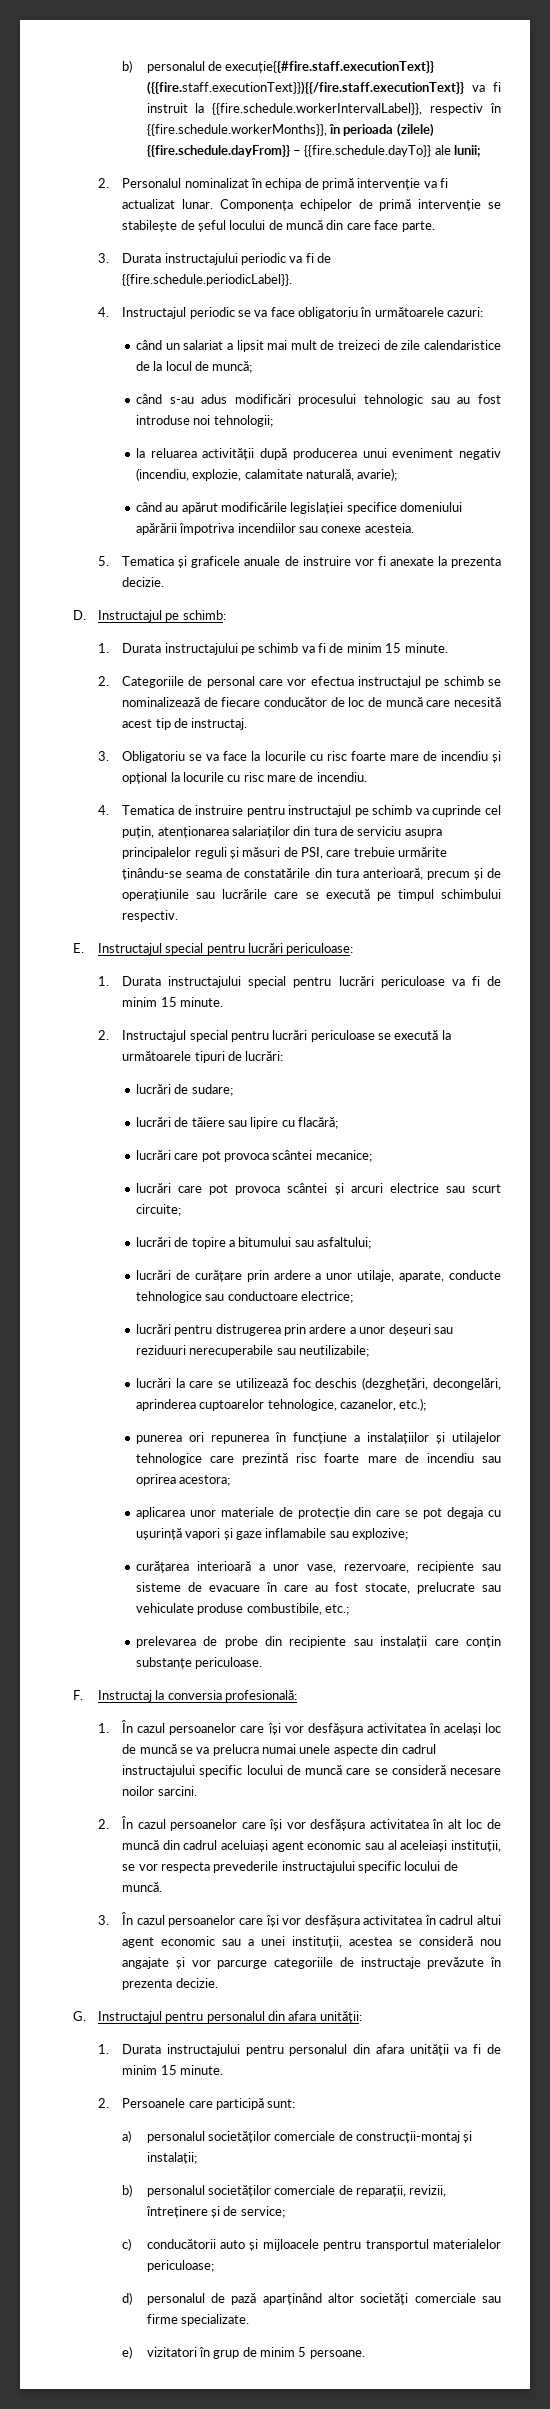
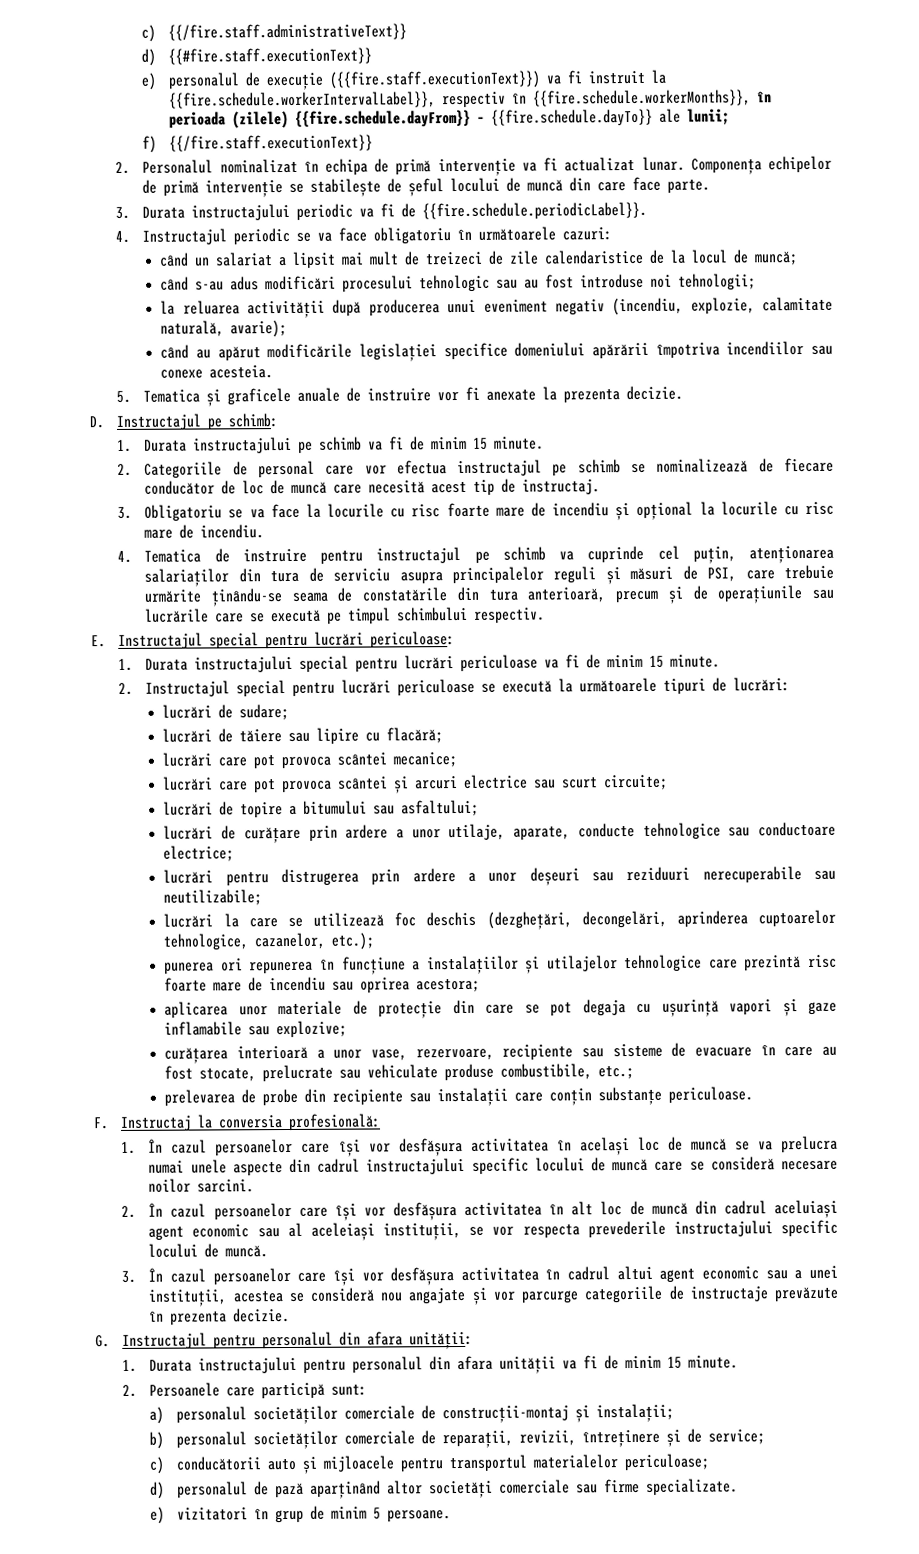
- b) personalul de execuție{{#fire.staff.executionText}} ({{fire.staff.executionText}}){{/fire.staff.executionText}} va fi instruit la {{fire.schedule.workerIntervalLabel}}, respectiv în {{fire.schedule.workerMonths}}, în perioada (zilele) {{fire.schedule.dayFrom}} – {{fire.schedule.dayTo}} ale lunii;
+ c) {{/fire.staff.administrativeText}}
+ d) {{#fire.staff.executionText}}
+ e) personalul de execuție ({{fire.staff.executionText}}) va fi instruit la {{fire.schedule.workerIntervalLabel}}, respectiv în {{fire.schedule.workerMonths}}, în perioada (zilele) {{fire.schedule.dayFrom}} – {{fire.schedule.dayTo}} ale lunii;
+ f) {{/fire.staff.executionText}}

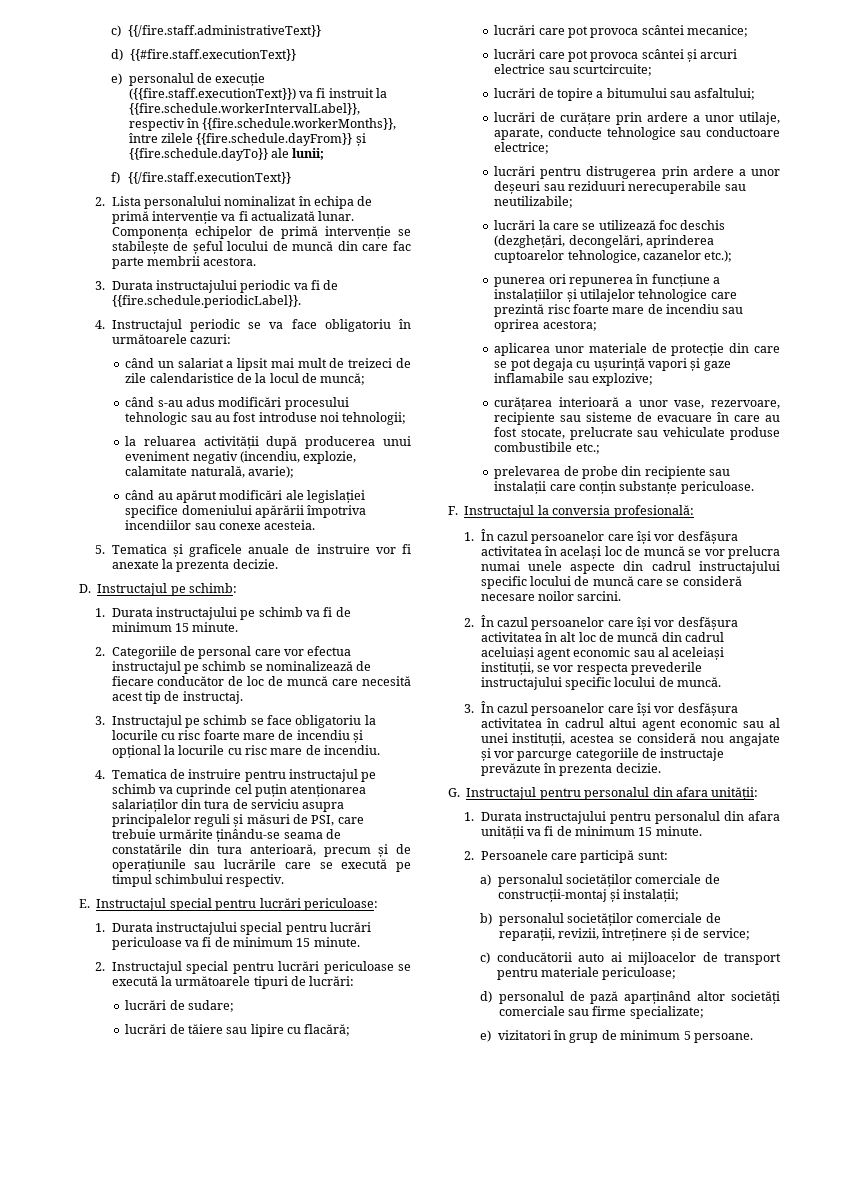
- e) personalul de execuție ({{fire.staff.executionText}}) va fi instruit la {{fire.schedule.workerIntervalLabel}}, respectiv în {{fire.schedule.workerMonths}}, în perioada (zilele) {{fire.schedule.dayFrom}} – {{fire.schedule.dayTo}} ale lunii;
+ e) personalul de execuție ({{fire.staff.executionText}}) va fi instruit la {{fire.schedule.workerIntervalLabel}}, respectiv în {{fire.schedule.workerMonths}}, între zilele {{fire.schedule.dayFrom}} și {{fire.schedule.dayTo}} ale lunii;
- 2. Personalul nominalizat în echipa de primă intervenție va fi actualizat lunar.
+ 2. Lista personalului nominalizat în echipa de primă intervenție va fi actualizată lunar.
- Componența echipelor de primă intervenție se stabilește de șeful locului de muncă din care face parte.
+ Componența echipelor de primă intervenție se stabilește de șeful locului de muncă din care fac parte membrii acestora.
- când au apărut modificările legislației specifice domeniului apărării împotriva incendiilor sau conexe acesteia.
+ când au apărut modificări ale legislației specifice domeniului apărării împotriva incendiilor sau conexe acesteia.
- 1. Durata instructajului pe schimb va fi de minim 15 minute.
+ 1. Durata instructajului pe schimb va fi de minimum 15 minute.
- 3. Obligatoriu se va face la locurile cu risc foarte mare de incendiu și opțional la locurile cu risc mare de incendiu.
+ 3. Instructajul pe schimb se face obligatoriu la locurile cu risc foarte mare de incendiu și opțional la locurile cu risc mare de incendiu.
- 4. Tematica de instruire pentru instructajul pe schimb va cuprinde cel puțin, atenționarea salariaților din tura de serviciu asupra principalelor reguli și măsuri de PSI, care trebuie urmărite ținându-se seama de constatările din tura anterioară, precum și de operațiunile sau lucrările care se execută pe timpul schimbului respectiv.
+ 4. Tematica de instruire pentru instructajul pe schimb va cuprinde cel puțin atenționarea salariaților din tura de serviciu asupra principalelor reguli și măsuri de PSI, care trebuie urmărite ținându-se seama de constatările din tura anterioară, precum și de operațiunile sau lucrările care se execută pe timpul schimbului respectiv.
- 1. Durata instructajului special pentru lucrări periculoase va fi de minim 15 minute.
+ 1. Durata instructajului special pentru lucrări periculoase va fi de minimum 15 minute.
- lucrări care pot provoca scântei și arcuri electrice sau scurt circuite;
+ lucrări care pot provoca scântei și arcuri electrice sau scurtcircuite;
- lucrări la care se utilizează foc deschis (dezghețări, decongelări, aprinderea cuptoarelor tehnologice, cazanelor, etc.);
+ lucrări la care se utilizează foc deschis (dezghețări, decongelări, aprinderea cuptoarelor tehnologice, cazanelor etc.);
- curățarea interioară a unor vase, rezervoare, recipiente sau sisteme de evacuare în care au fost stocate, prelucrate sau vehiculate produse combustibile, etc.;
+ curățarea interioară a unor vase, rezervoare, recipiente sau sisteme de evacuare în care au fost stocate, prelucrate sau vehiculate produse combustibile etc.;
- F. Instructaj la conversia profesională:
+ F. Instructajul la conversia profesională:
- 1. În cazul persoanelor care își vor desfășura activitatea în același loc de muncă se va prelucra numai unele aspecte din cadrul instructajului specific locului de muncă care se consideră necesare noilor sarcini.
+ 1. În cazul persoanelor care își vor desfășura activitatea în același loc de muncă se vor prelucra numai unele aspecte din cadrul instructajului specific locului de muncă care se consideră necesare noilor sarcini.
- 3. În cazul persoanelor care își vor desfășura activitatea în cadrul altui agent economic sau a unei instituții, acestea se consideră nou angajate și vor parcurge categoriile de instructaje prevăzute în prezenta decizie.
+ 3. În cazul persoanelor care își vor desfășura activitatea în cadrul altui agent economic sau al unei instituții, acestea se consideră nou angajate și vor parcurge categoriile de instructaje prevăzute în prezenta decizie.
- 1. Durata instructajului pentru personalul din afara unității va fi de minim 15 minute.
+ 1. Durata instructajului pentru personalul din afara unității va fi de minimum 15 minute.
- c) conducătorii auto și mijloacele pentru transportul materialelor periculoase;
+ c) conducătorii auto ai mijloacelor de transport pentru materiale periculoase;
- d) personalul de pază aparținând altor societăți comerciale sau firme specializate.
+ d) personalul de pază aparținând altor societăți comerciale sau firme specializate;
- e) vizitatori în grup de minim 5 persoane.
+ e) vizitatori în grup de minimum 5 persoane.

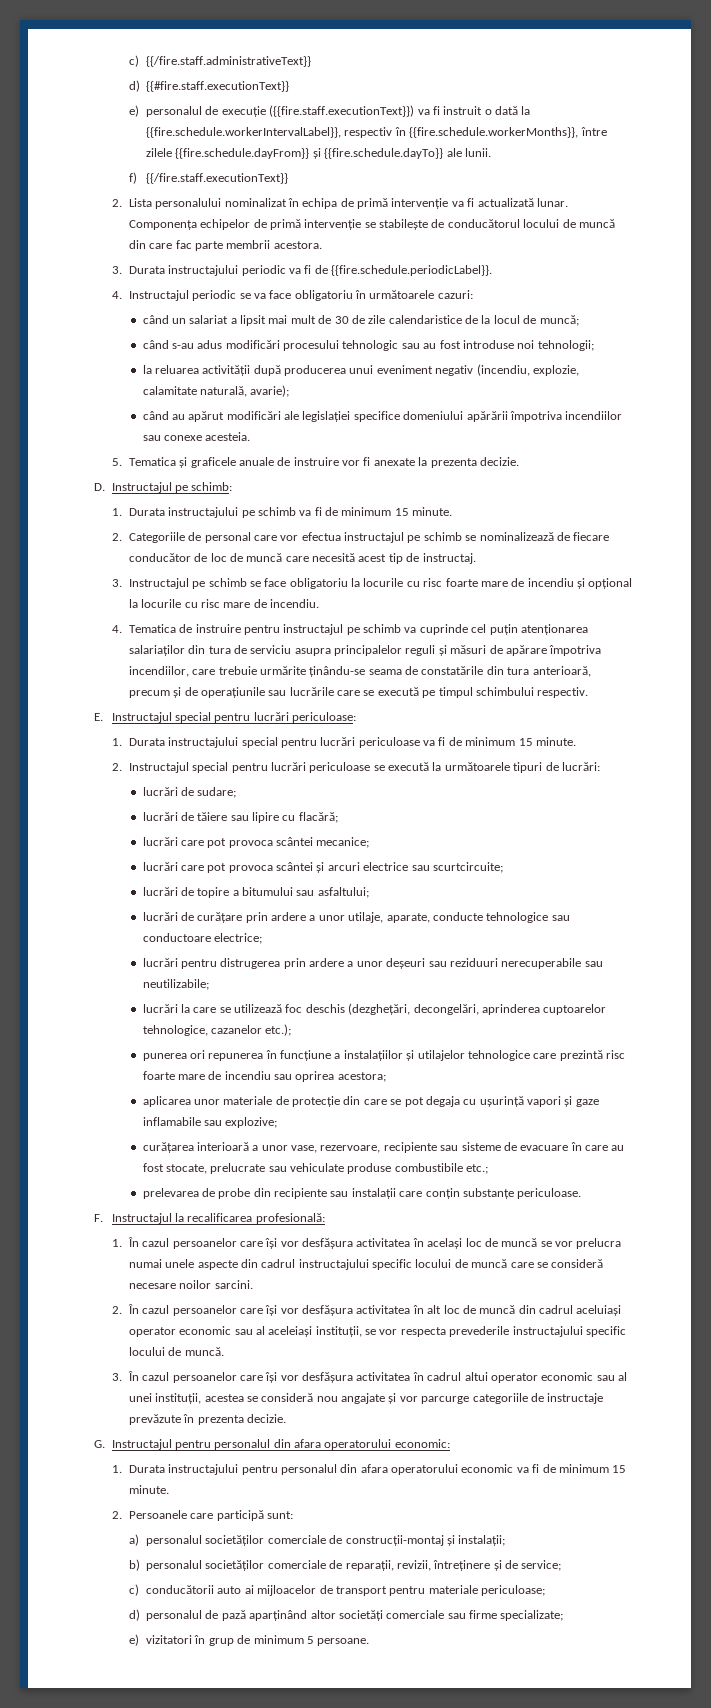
- e) personalul de execuție ({{fire.staff.executionText}}) va fi instruit la {{fire.schedule.workerIntervalLabel}}, respectiv în {{fire.schedule.workerMonths}}, între zilele {{fire.schedule.dayFrom}} și {{fire.schedule.dayTo}} ale lunii;
+ e) personalul de execuție ({{fire.staff.executionText}}) va fi instruit o dată la {{fire.schedule.workerIntervalLabel}}, respectiv în {{fire.schedule.workerMonths}}, între zilele {{fire.schedule.dayFrom}} și {{fire.schedule.dayTo}} ale lunii.
- Componența echipelor de primă intervenție se stabilește de șeful locului de muncă din care fac parte membrii acestora.
+ Componența echipelor de primă intervenție se stabilește de conducătorul locului de muncă din care fac parte membrii acestora.
- când un salariat a lipsit mai mult de treizeci de zile calendaristice de la locul de muncă;
+ când un salariat a lipsit mai mult de 30 de zile calendaristice de la locul de muncă;
- 4. Tematica de instruire pentru instructajul pe schimb va cuprinde cel puțin atenționarea salariaților din tura de serviciu asupra principalelor reguli și măsuri de PSI, care trebuie urmărite ținându-se seama de constatările din tura anterioară, precum și de operațiunile sau lucrările care se execută pe timpul schimbului respectiv.
+ 4. Tematica de instruire pentru instructajul pe schimb va cuprinde cel puțin atenționarea salariaților din tura de serviciu asupra principalelor reguli și măsuri de apărare împotriva incendiilor, care trebuie urmărite ținându-se seama de constatările din tura anterioară, precum și de operațiunile sau lucrările care se execută pe timpul schimbului respectiv.
- F. Instructajul la conversia profesională:
+ F. Instructajul la recalificarea profesională:
- 2. În cazul persoanelor care își vor desfășura activitatea în alt loc de muncă din cadrul aceluiași agent economic sau al aceleiași instituții, se vor respecta prevederile instructajului specific locului de muncă.
+ 2. În cazul persoanelor care își vor desfășura activitatea în alt loc de muncă din cadrul aceluiași operator economic sau al aceleiași instituții, se vor respecta prevederile instructajului specific locului de muncă.
- 3. În cazul persoanelor care își vor desfășura activitatea în cadrul altui agent economic sau al unei instituții, acestea se consideră nou angajate și vor parcurge categoriile de instructaje prevăzute în prezenta decizie.
+ 3. În cazul persoanelor care își vor desfășura activitatea în cadrul altui operator economic sau al unei instituții, acestea se consideră nou angajate și vor parcurge categoriile de instructaje prevăzute în prezenta decizie.
- G. Instructajul pentru personalul din afara unității:
+ G. Instructajul pentru personalul din afara operatorului economic:
- 1. Durata instructajului pentru personalul din afara unității va fi de minimum 15 minute.
+ 1. Durata instructajului pentru personalul din afara operatorului economic va fi de minimum 15 minute.

